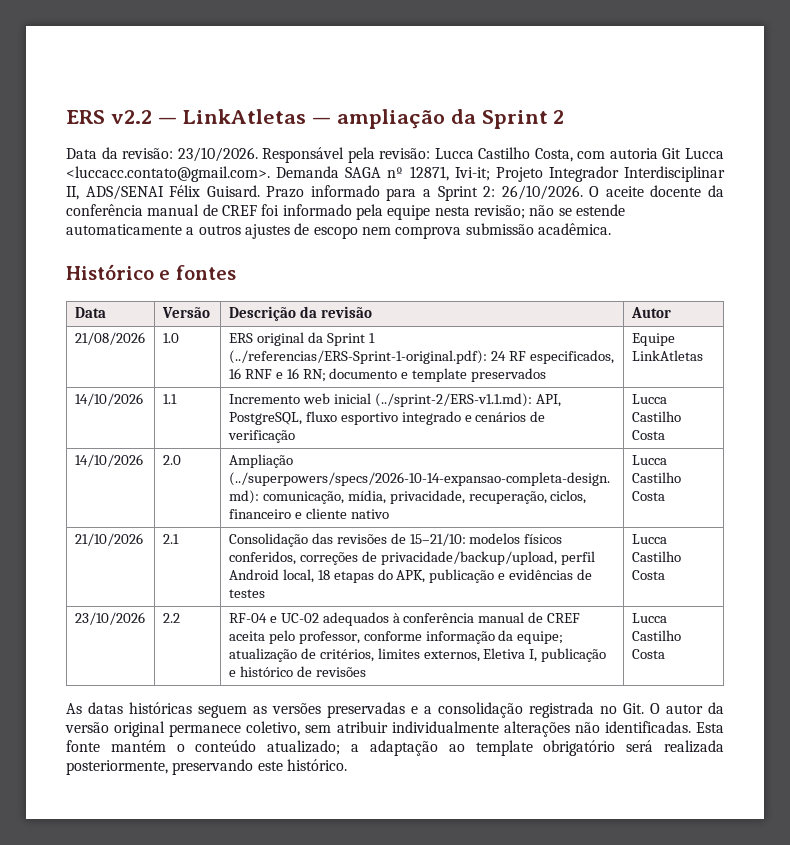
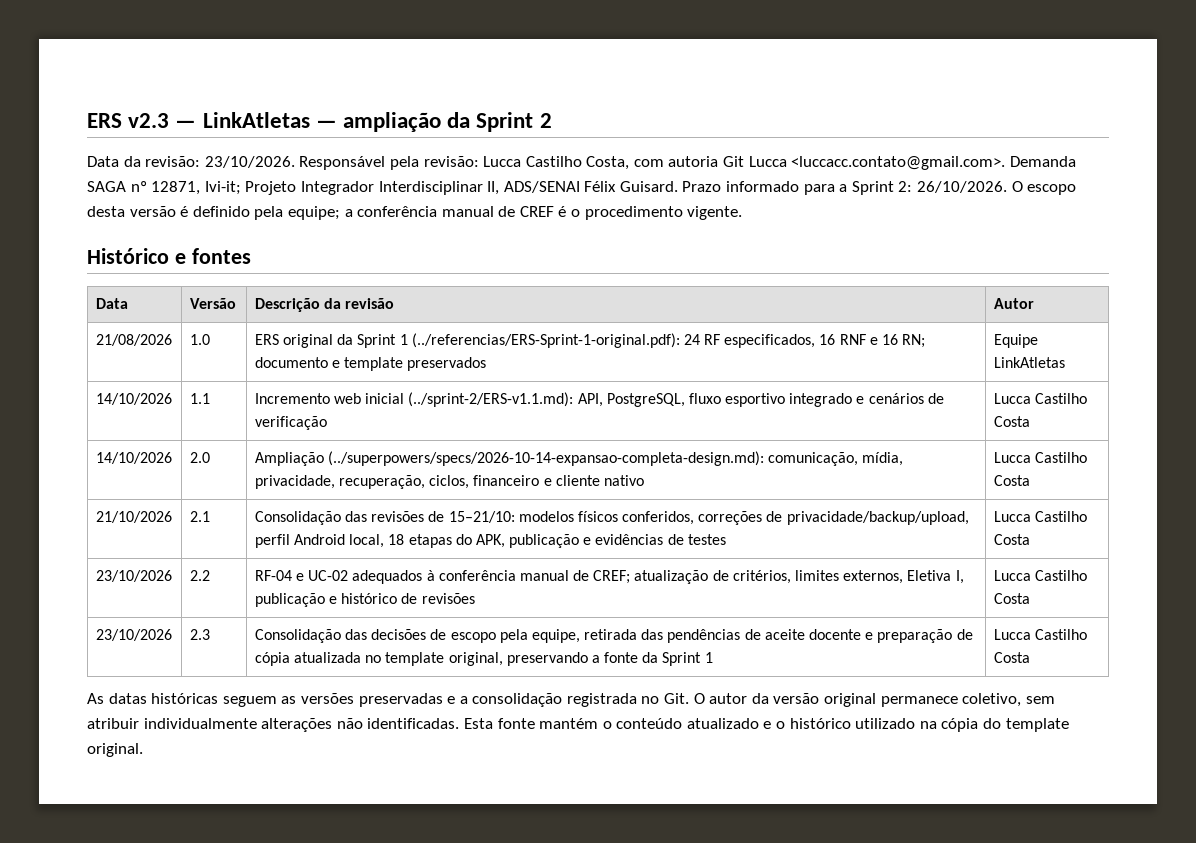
- ERS v2.2 — LinkAtletas — ampliação da Sprint 2
+ ERS v2.3 — LinkAtletas — ampliação da Sprint 2
- O aceite docente da conferência manual de CREF foi informado pela equipe nesta revisão; não se estende automaticamente a outros ajustes de escopo nem comprova submissão acadêmica.
+ O escopo desta versão é definido pela equipe; a conferência manual de CREF é o procedimento vigente.
- 23/10/2026 | 2.2 | RF-04 e UC-02 adequados à conferência manual de CREF aceita pelo professor, conforme informação da equipe; atualização de critérios, limites externos, Eletiva I, publicação e histórico de revisões | Lucca Castilho Costa
+ 23/10/2026 | 2.2 | RF-04 e UC-02 adequados à conferência manual de CREF; atualização de critérios, limites externos, Eletiva I, publicação e histórico de revisões | Lucca Castilho Costa
+ 23/10/2026 | 2.3 | Consolidação das decisões de escopo pela equipe, retirada das pendências de aceite docente e preparação de cópia atualizada no template original, preservando a fonte da Sprint 1 | Lucca Castilho Costa
- Esta fonte mantém o conteúdo atualizado; a adaptação ao template obrigatório será realizada posteriormente, preservando este histórico.
+ Esta fonte mantém o conteúdo atualizado e o histórico utilizado na cópia do template original.

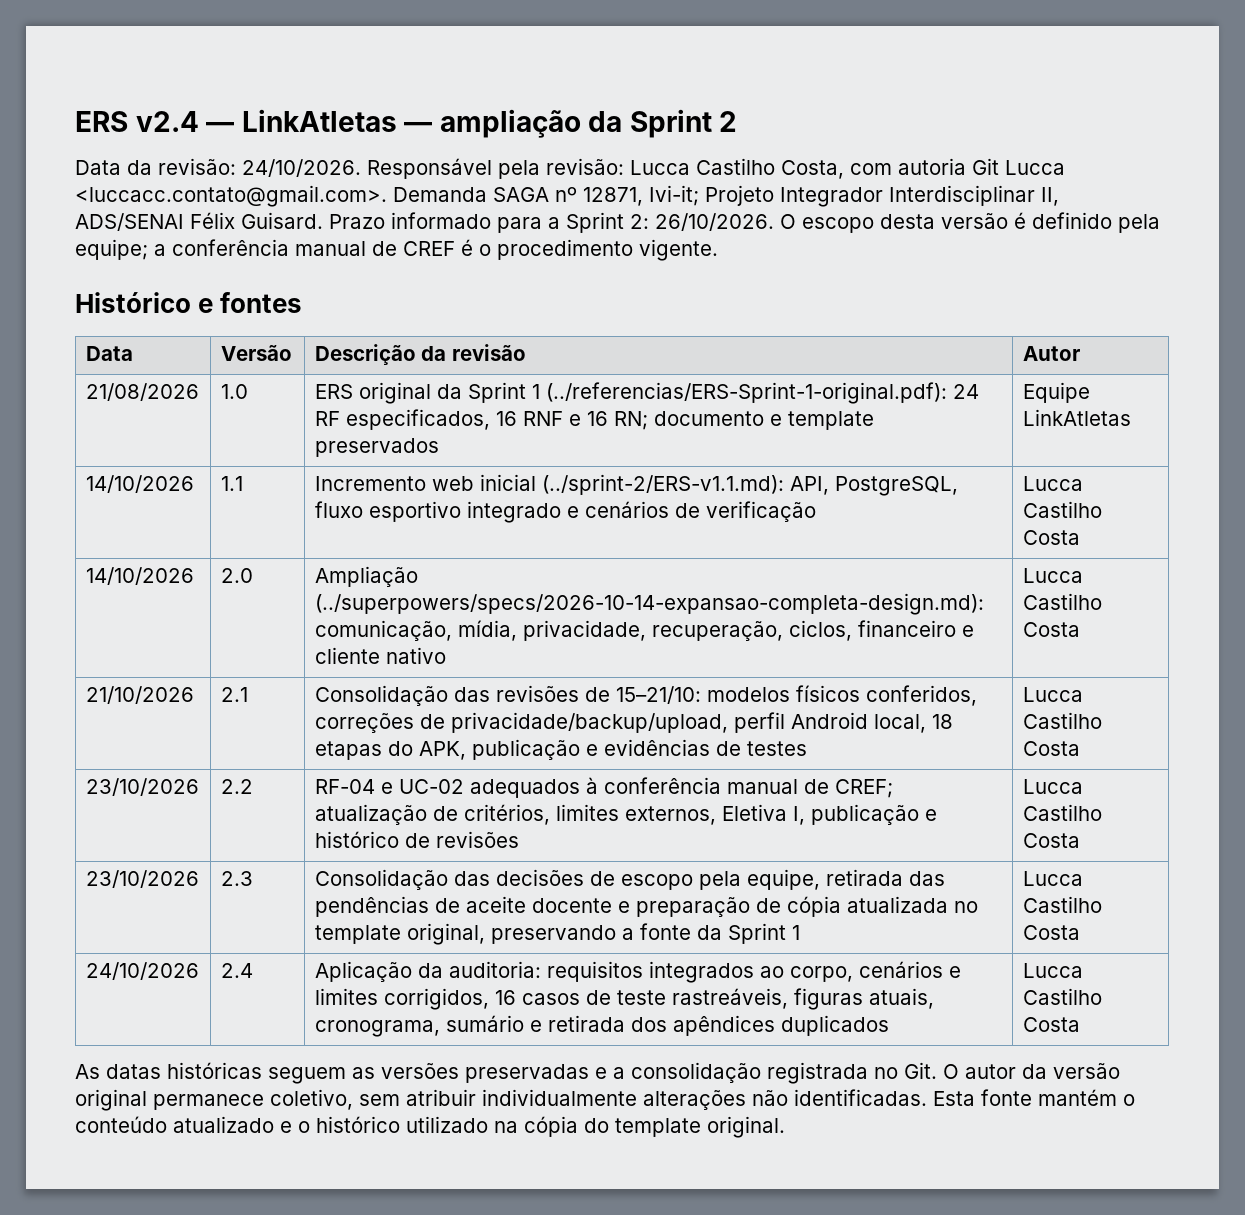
- ERS v2.3 — LinkAtletas — ampliação da Sprint 2
+ ERS v2.4 — LinkAtletas — ampliação da Sprint 2
- Data da revisão: 23/10/2026.
+ Data da revisão: 24/10/2026.
+ 24/10/2026 | 2.4 | Aplicação da auditoria: requisitos integrados ao corpo, cenários e limites corrigidos, 16 casos de teste rastreáveis, figuras atuais, cronograma, sumário e retirada dos apêndices duplicados | Lucca Castilho Costa

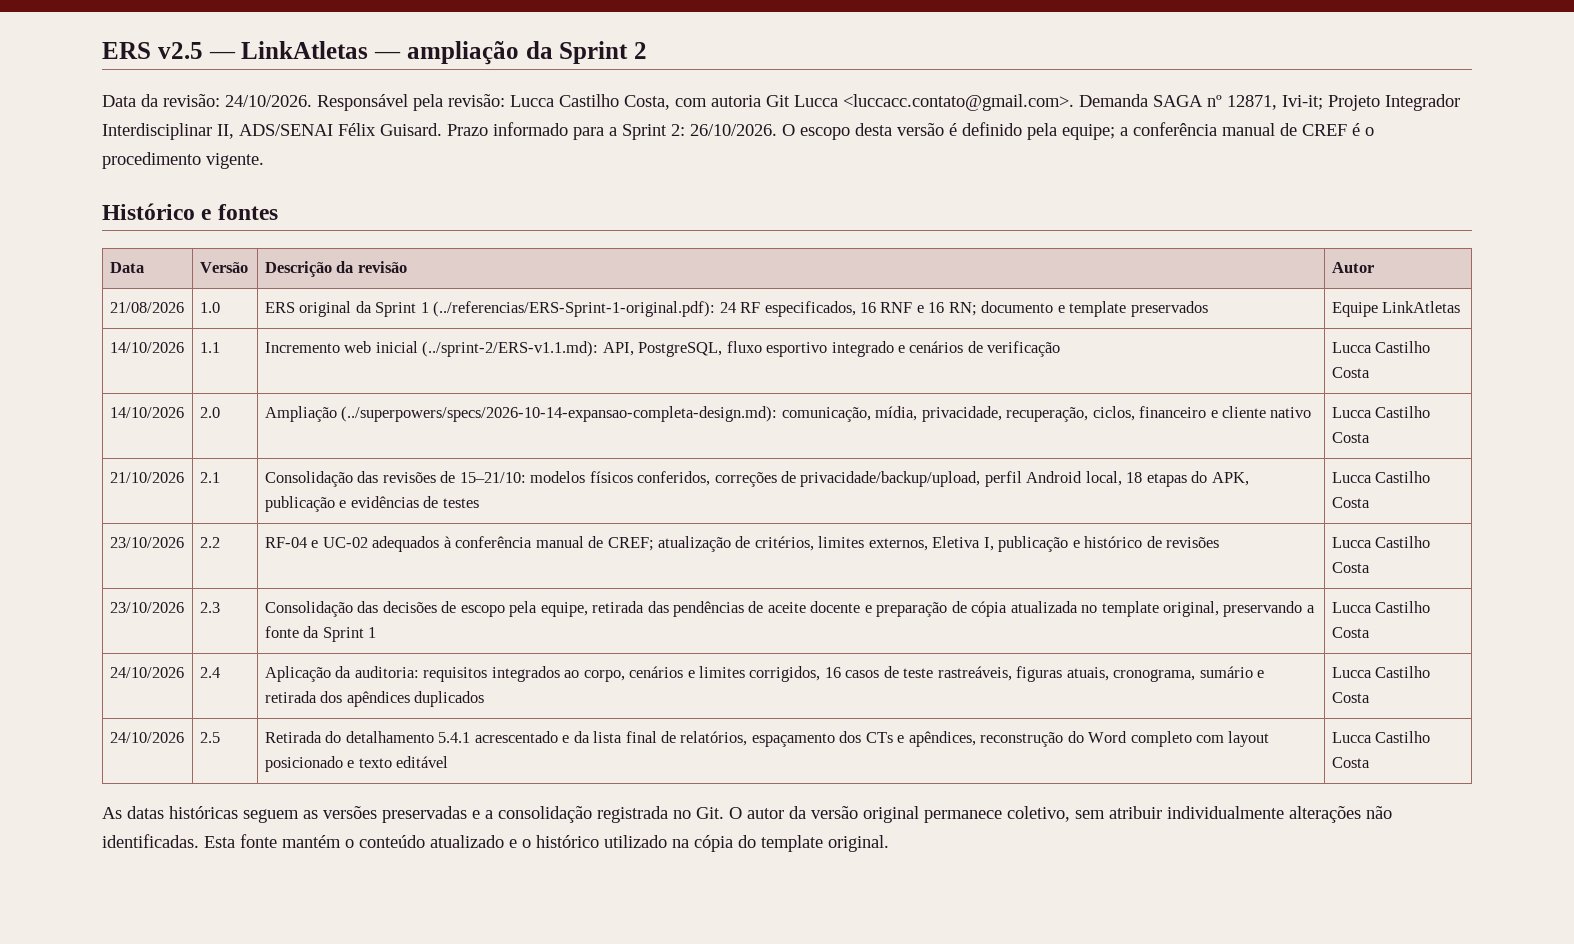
- ERS v2.4 — LinkAtletas — ampliação da Sprint 2
+ ERS v2.5 — LinkAtletas — ampliação da Sprint 2
+ 24/10/2026 | 2.5 | Retirada do detalhamento 5.4.1 acrescentado e da lista final de relatórios, espaçamento dos CTs e apêndices, reconstrução do Word completo com layout posicionado e texto editável | Lucca Castilho Costa

